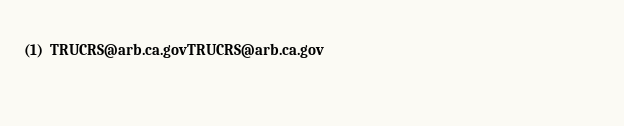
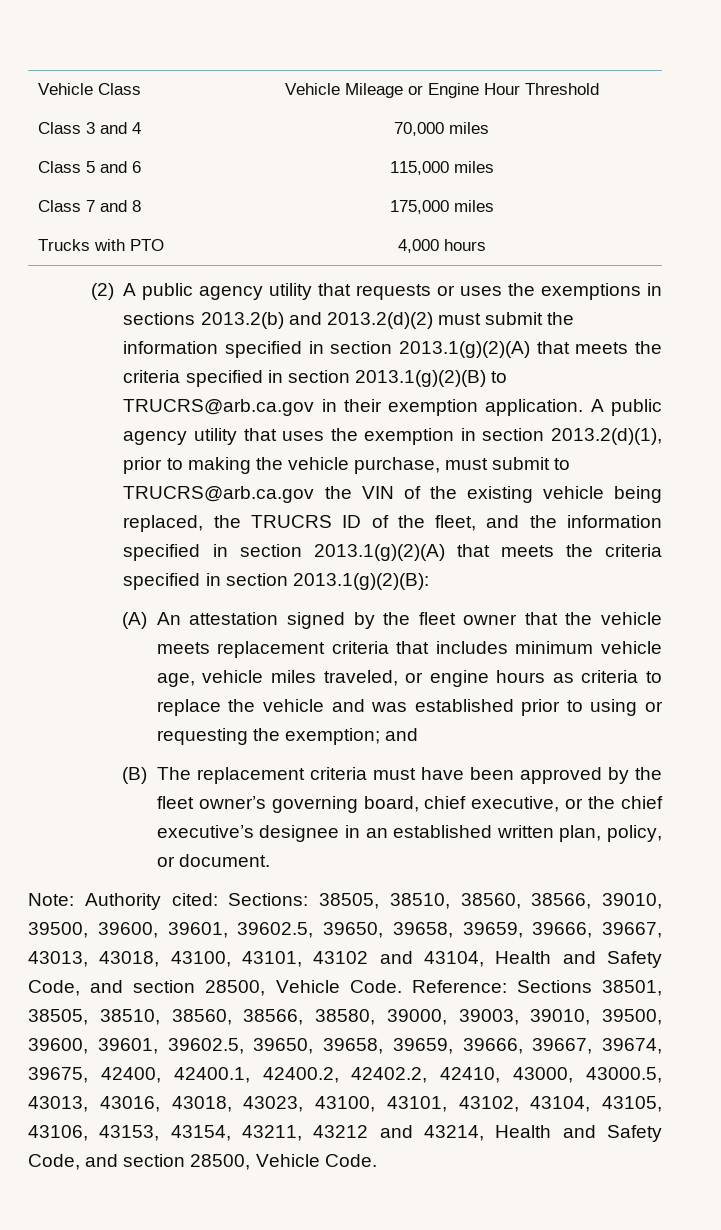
- (1) TRUCRS@arb.ca.govTRUCRS@arb.ca.gov
+ Vehicle Class | Vehicle Mileage or Engine Hour Threshold
+ Class 3 and 4 | 70,000 miles
+ Class 5 and 6 | 115,000 miles
+ Class 7 and 8 | 175,000 miles
+ Trucks with PTO | 4,000 hours
+ (2) A public agency utility that requests or uses the exemptions in sections 2013.2(b) and 2013.2(d)(2) must submit the information specified in section 2013.1(g)(2)(A) that meets the criteria specified in section 2013.1(g)(2)(B) to TRUCRS@arb.ca.gov in their exemption application. A public agency utility that uses the exemption in section 2013.2(d)(1), prior to making the vehicle purchase, must submit to TRUCRS@arb.ca.gov the VIN of the existing vehicle being replaced, the TRUCRS ID of the fleet, and the information specified in section 2013.1(g)(2)(A) that meets the criteria specified in section 2013.1(g)(2)(B):
+ (A) An attestation signed by the fleet owner that the vehicle meets replacement criteria that includes minimum vehicle age, vehicle miles traveled, or engine hours as criteria to replace the vehicle and was established prior to using or requesting the exemption; and
+ (B) The replacement criteria must have been approved by the fleet owner’s governing board, chief executive, or the chief executive’s designee in an established written plan, policy, or document.
+ Note: Authority cited: Sections: 38505, 38510, 38560, 38566, 39010, 39500, 39600, 39601, 39602.5, 39650, 39658, 39659, 39666, 39667, 43013, 43018, 43100, 43101, 43102 and 43104, Health and Safety Code, and section 28500, Vehicle Code. Reference: Sections 38501, 38505, 38510, 38560, 38566, 38580, 39000, 39003, 39010, 39500, 39600, 39601, 39602.5, 39650, 39658, 39659, 39666, 39667, 39674, 39675, 42400, 42400.1, 42400.2, 42402.2, 42410, 43000, 43000.5, 43013, 43016, 43018, 43023, 43100, 43101, 43102, 43104, 43105, 43106, 43153, 43154, 43211, 43212 and 43214, Health and Safety Code, and section 28500, Vehicle Code.

